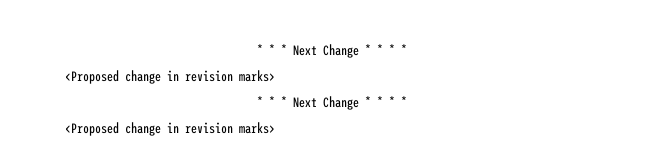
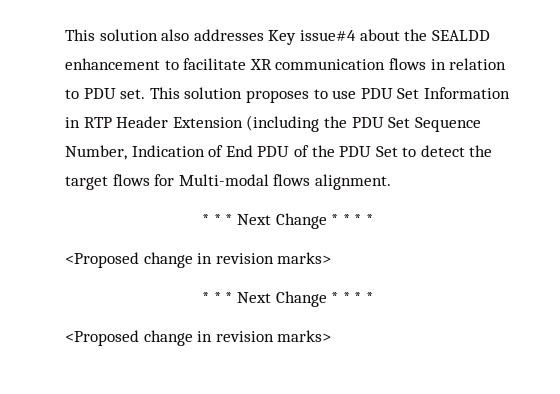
+ This solution also addresses Key issue#4 about the SEALDD enhancement to facilitate XR communication flows in relation to PDU set. This solution proposes to use PDU Set Information in RTP Header Extension (including the PDU Set Sequence Number, Indication of End PDU of the PDU Set to detect the target flows for Multi-modal flows alignment.

